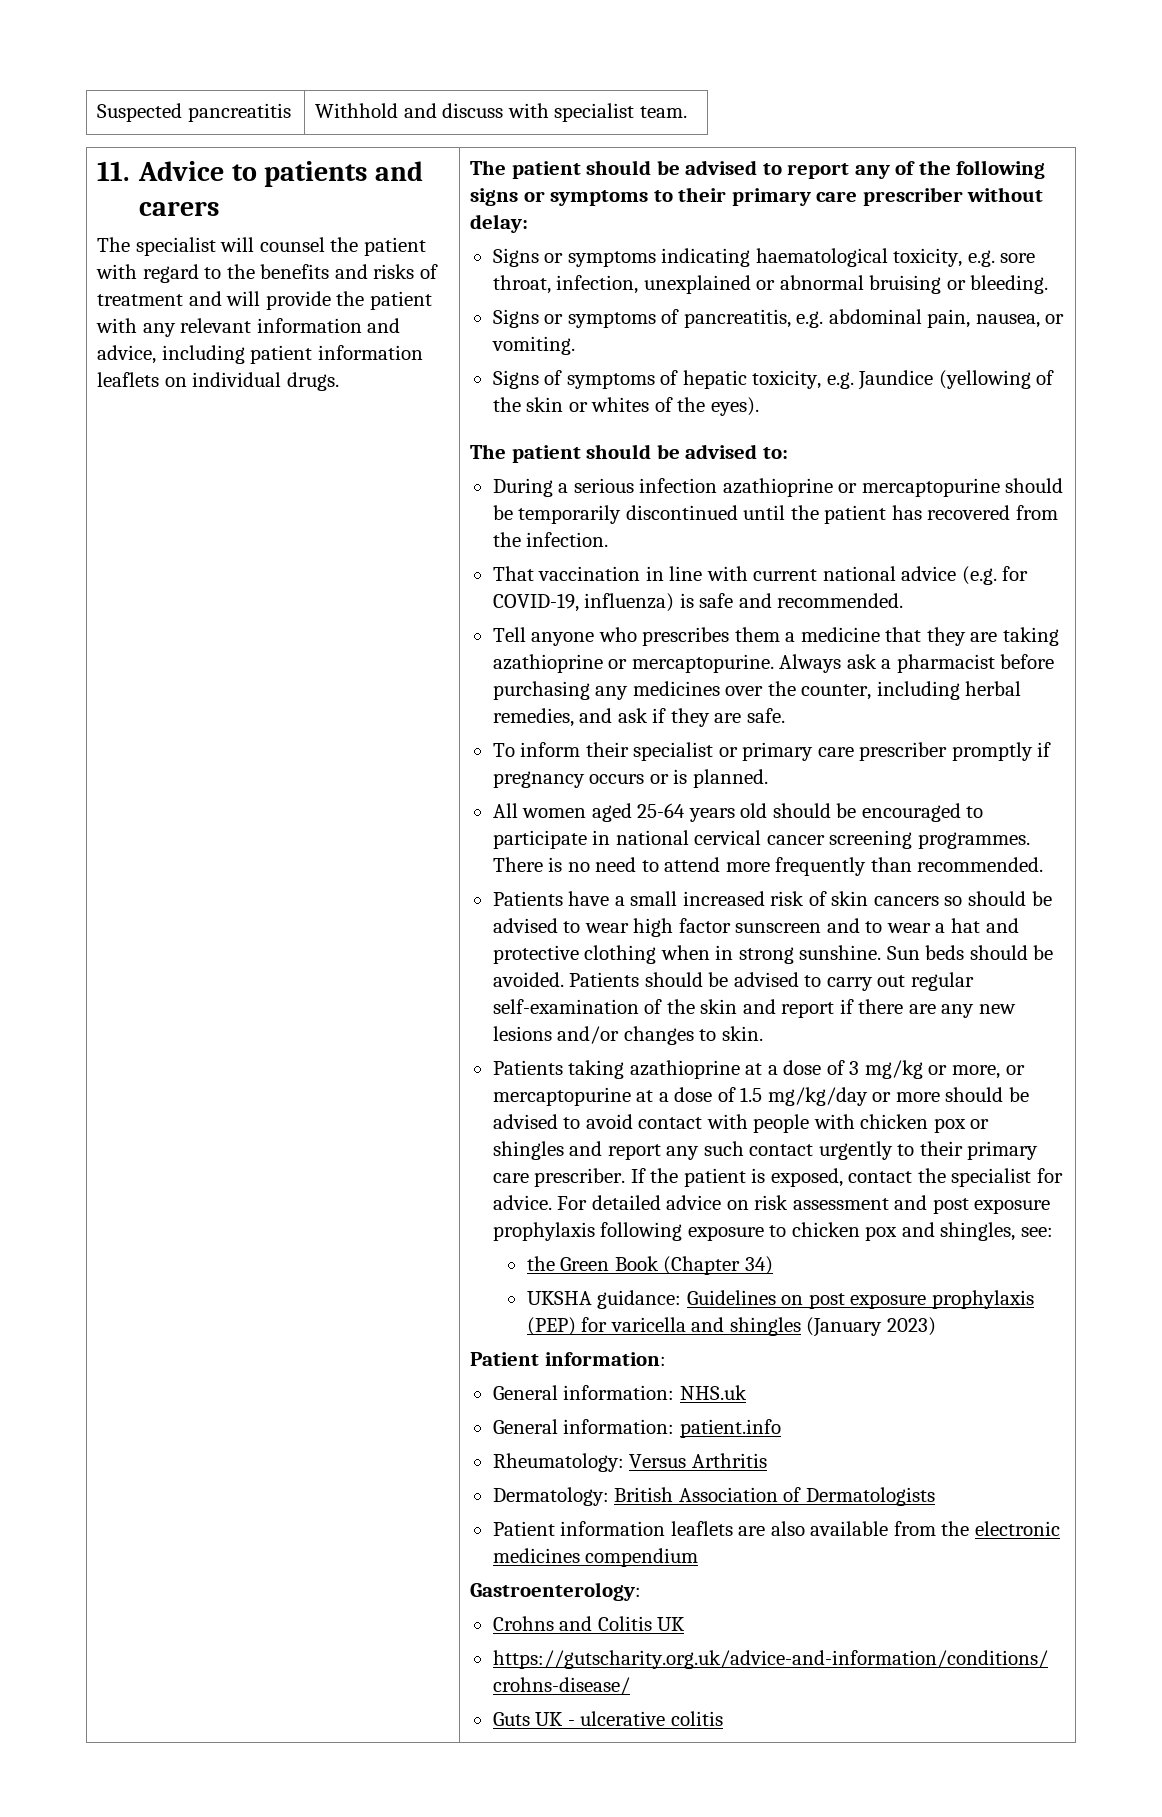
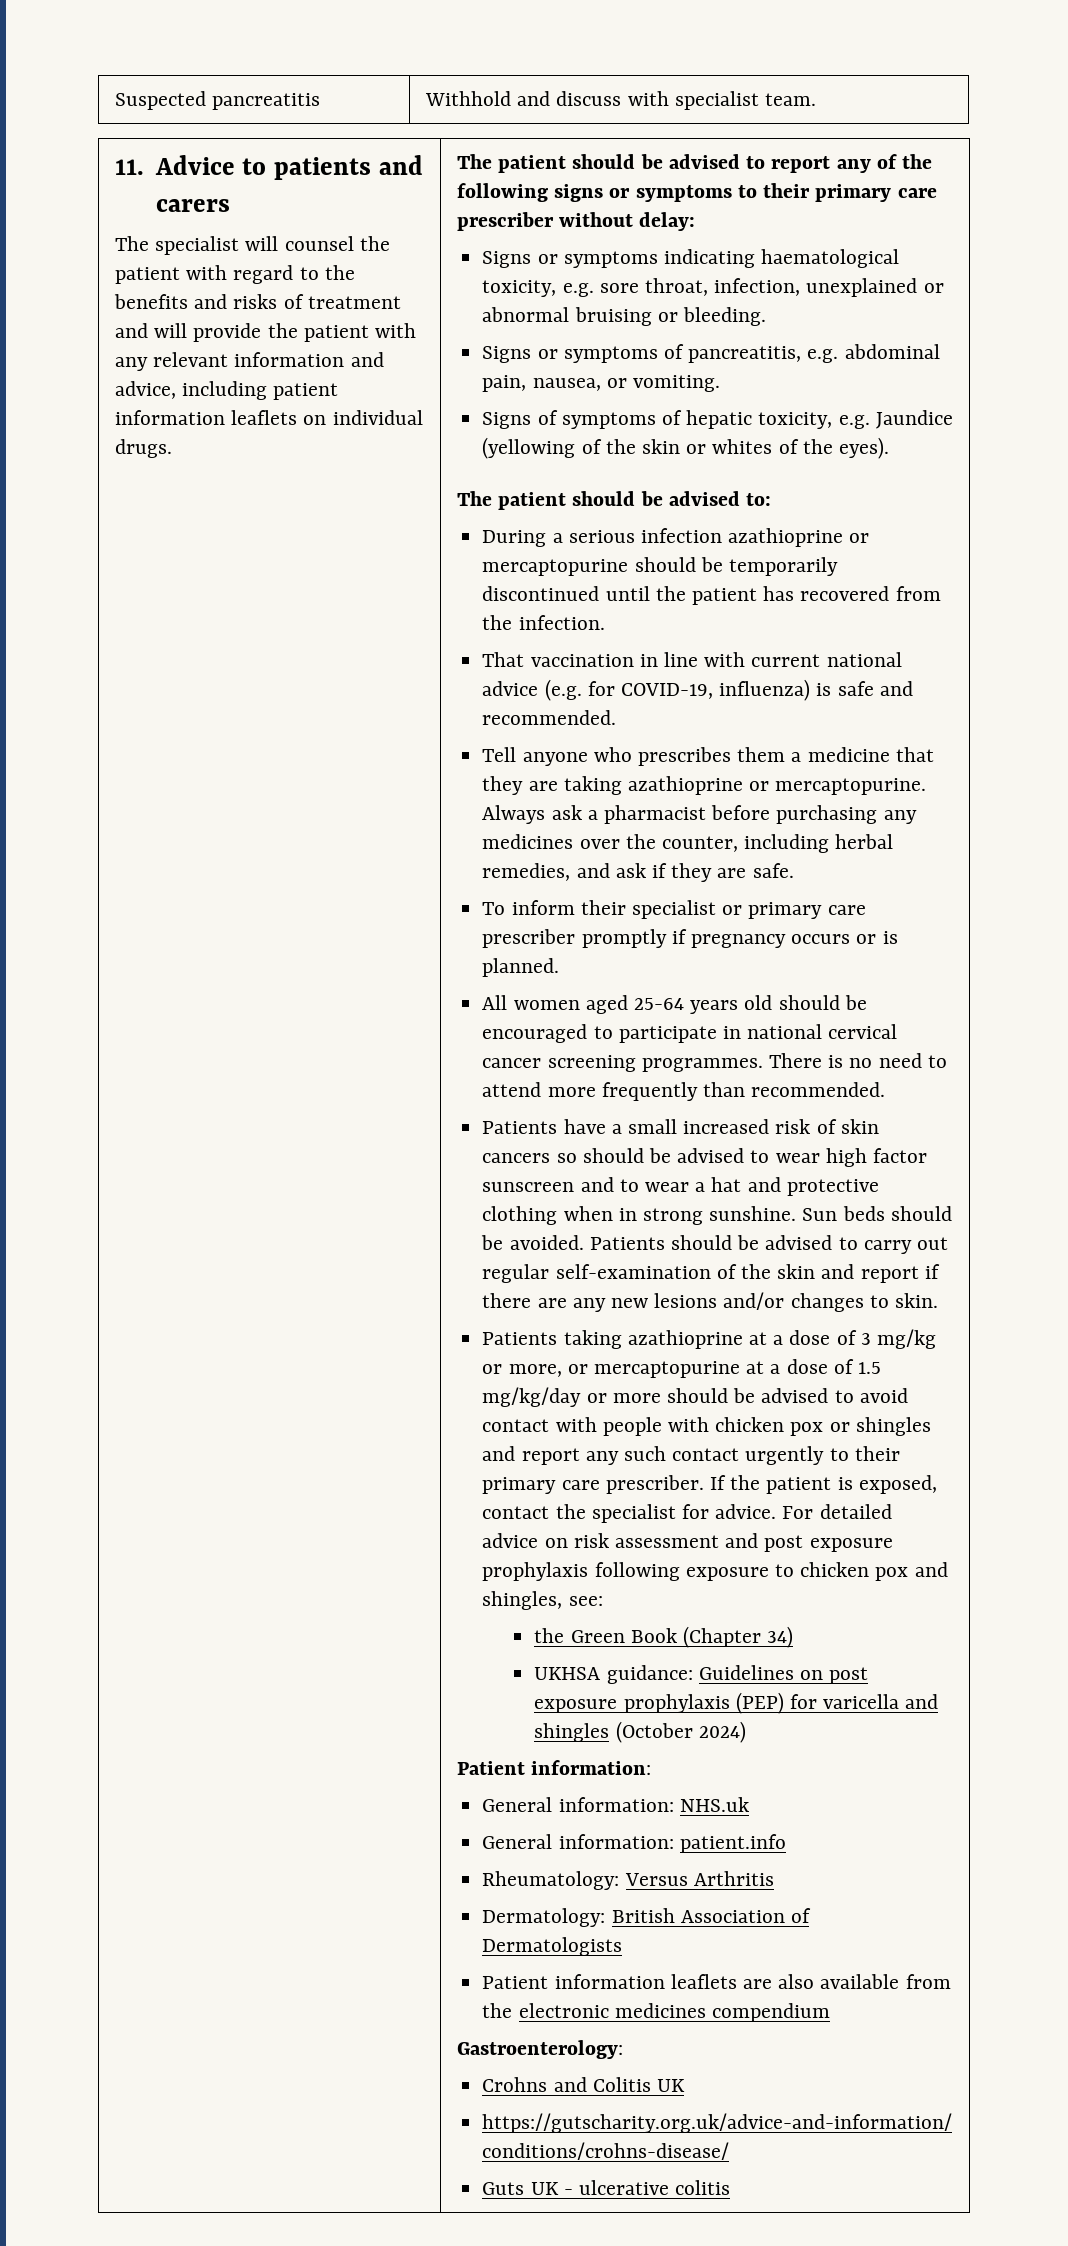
- UKSHA guidance: Guidelines on post exposure prophylaxis (PEP) for varicella and shingles (January 2023)
+ UKHSA guidance: Guidelines on post exposure prophylaxis (PEP) for varicella and shingles (October 2024)

